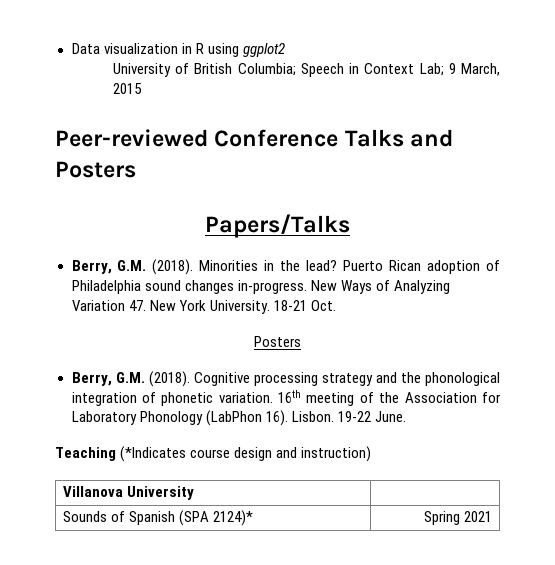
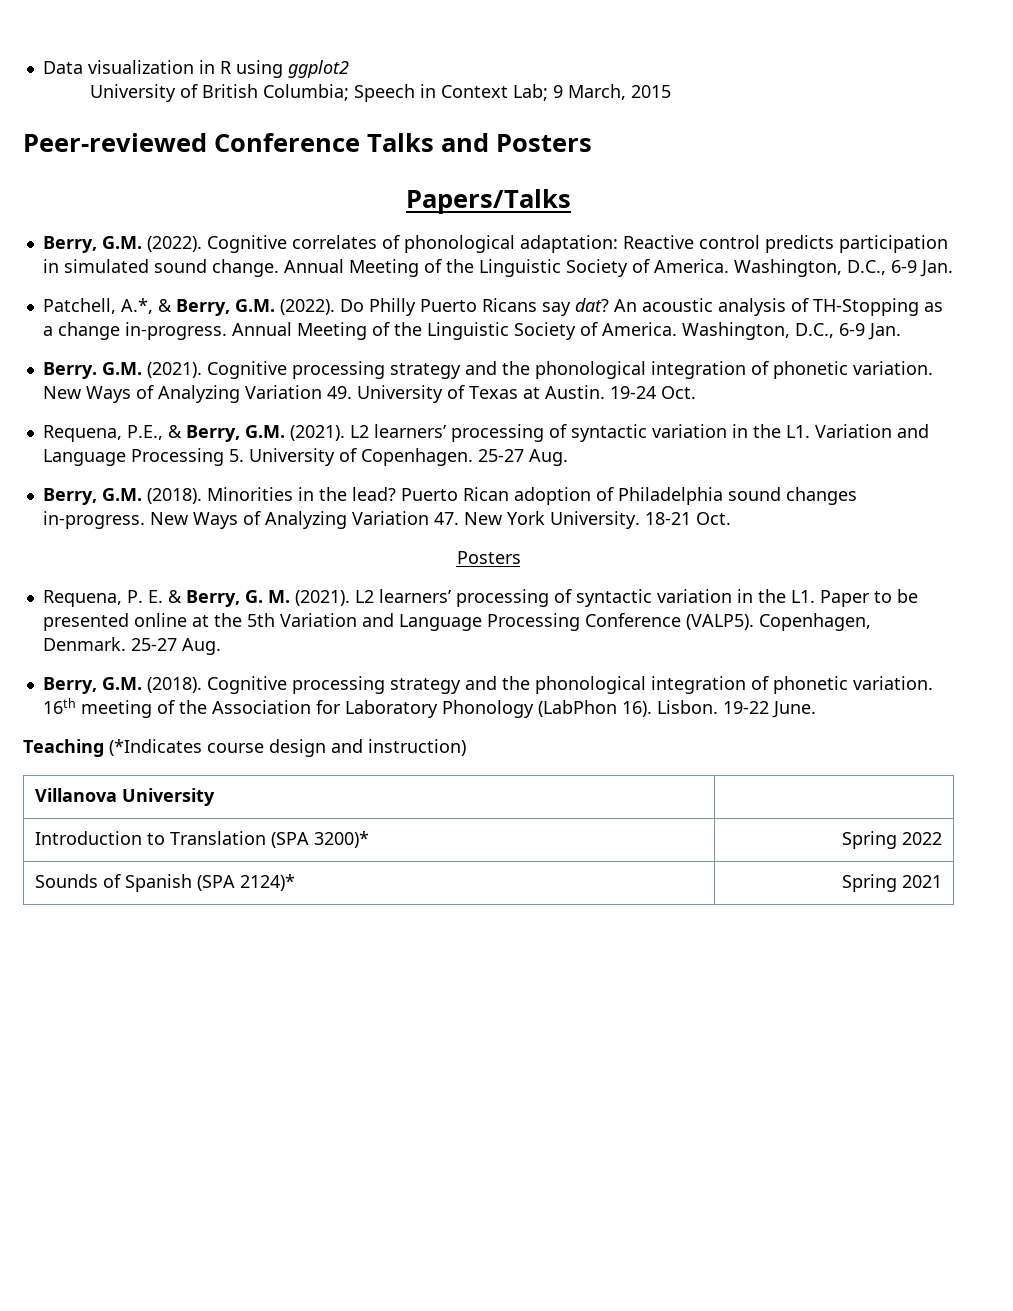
+ Berry, G.M. (2022). Cognitive correlates of phonological adaptation: Reactive control predicts participation in simulated sound change. Annual Meeting of the Linguistic Society of America. Washington, D.C., 6-9 Jan.
+ Patchell, A.*, & Berry, G.M. (2022). Do Philly Puerto Ricans say dat? An acoustic analysis of TH-Stopping as a change in-progress. Annual Meeting of the Linguistic Society of America. Washington, D.C., 6-9 Jan.
+ Berry. G.M. (2021). Cognitive processing strategy and the phonological integration of phonetic variation. New Ways of Analyzing Variation 49. University of Texas at Austin. 19-24 Oct.
+ Requena, P.E., & Berry, G.M. (2021). L2 learners’ processing of syntactic variation in the L1. Variation and Language Processing 5. University of Copenhagen. 25-27 Aug.
+ Requena, P. E. & Berry, G. M. (2021). L2 learners’ processing of syntactic variation in the L1. Paper to be presented online at the 5th Variation and Language Processing Conference (VALP5). Copenhagen, Denmark. 25-27 Aug.
+ Introduction to Translation (SPA 3200)* | Spring 2022

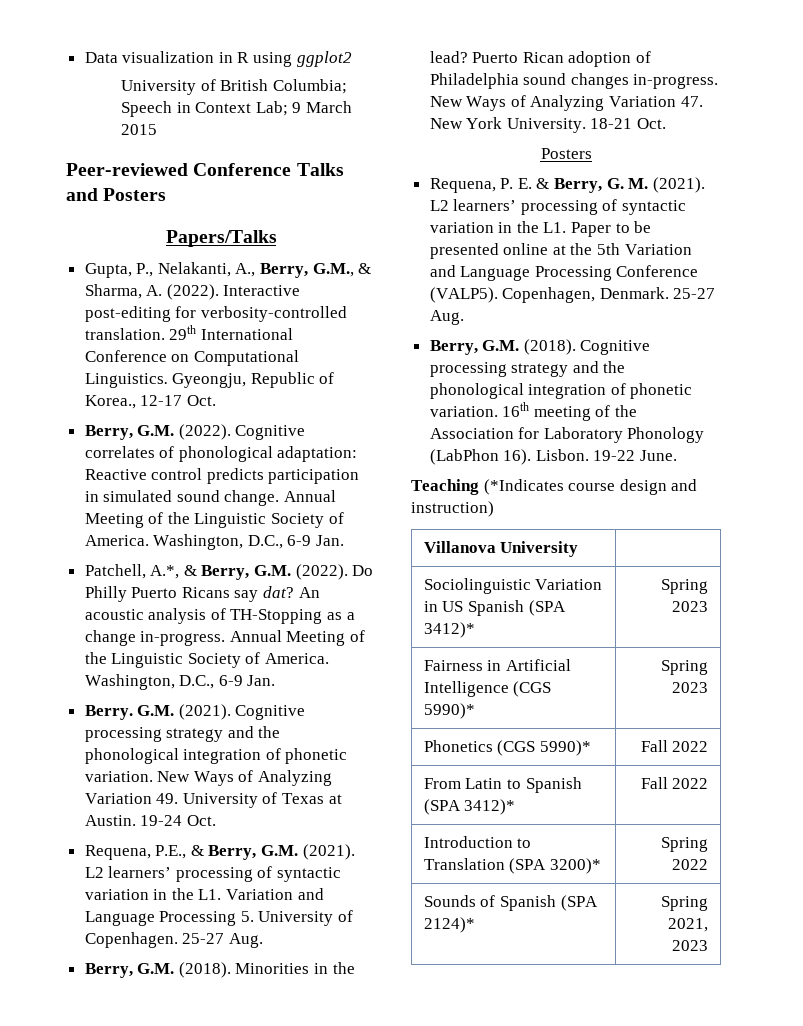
- University of British Columbia; Speech in Context Lab; 9 March, 2015
+ University of British Columbia; Speech in Context Lab; 9 March 2015
+ Gupta, P., Nelakanti, A., Berry, G.M., & Sharma, A. (2022). Interactive post-editing for verbosity-controlled translation. 29th International Conference on Computational Linguistics. Gyeongju, Republic of Korea., 12-17 Oct.
+ Sociolinguistic Variation in US Spanish (SPA 3412)* | Spring 2023
+ Fairness in Artificial Intelligence (CGS 5990)* | Spring 2023
+ Phonetics (CGS 5990)* | Fall 2022
+ From Latin to Spanish (SPA 3412)* | Fall 2022
- Sounds of Spanish (SPA 2124)* | Spring 2021
+ Sounds of Spanish (SPA 2124)* | Spring 2021, 2023

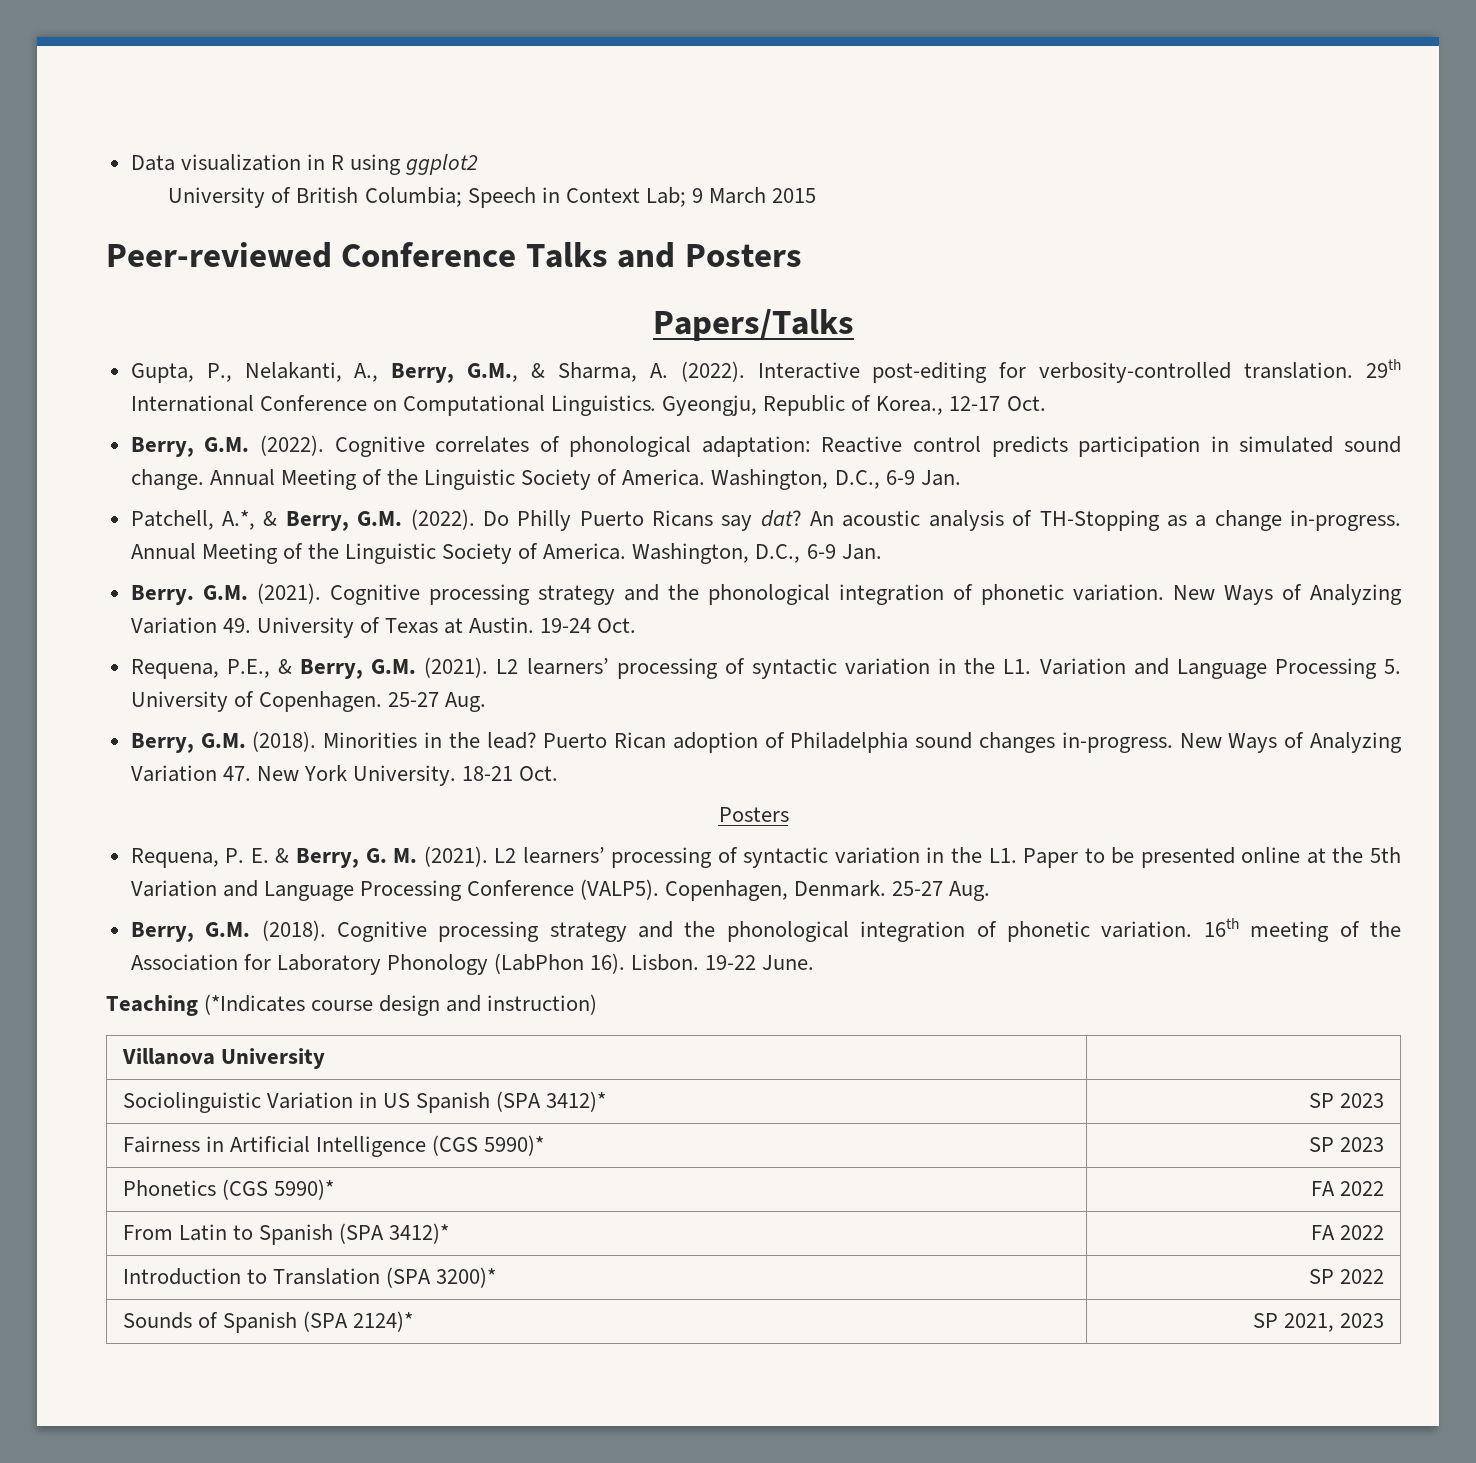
- Sociolinguistic Variation in US Spanish (SPA 3412)* | Spring 2023
+ Sociolinguistic Variation in US Spanish (SPA 3412)* | SP 2023
- Fairness in Artificial Intelligence (CGS 5990)* | Spring 2023
+ Fairness in Artificial Intelligence (CGS 5990)* | SP 2023
- Phonetics (CGS 5990)* | Fall 2022
+ Phonetics (CGS 5990)* | FA 2022
- From Latin to Spanish (SPA 3412)* | Fall 2022
+ From Latin to Spanish (SPA 3412)* | FA 2022
- Introduction to Translation (SPA 3200)* | Spring 2022
+ Introduction to Translation (SPA 3200)* | SP 2022
- Sounds of Spanish (SPA 2124)* | Spring 2021, 2023
+ Sounds of Spanish (SPA 2124)* | SP 2021, 2023

